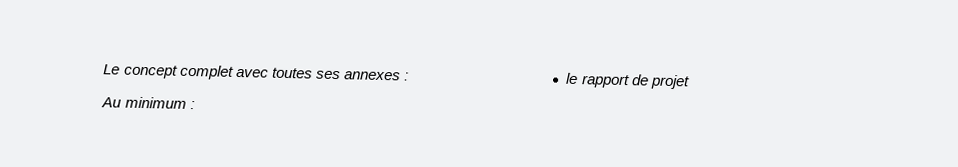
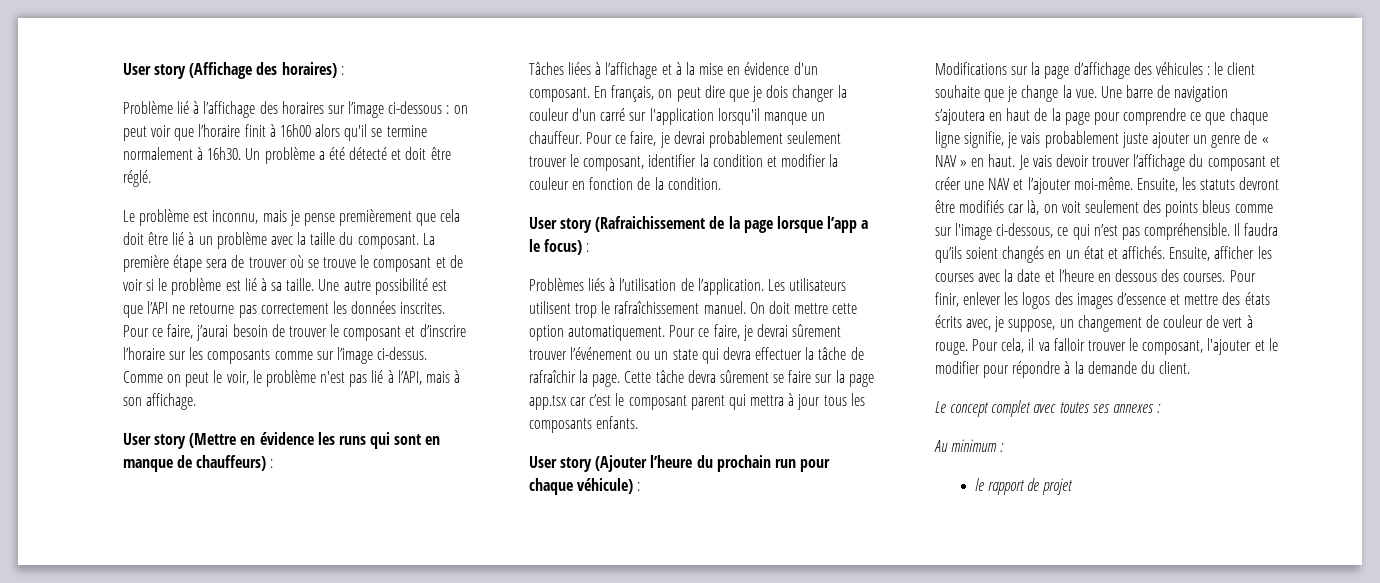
+ User story (Affichage des horaires) :
+ Problème lié à l’affichage des horaires sur l’image ci-dessous : on peut voir que l’horaire finit à 16h00 alors qu'il se termine normalement à 16h30. Un problème a été détecté et doit être réglé.
+ Le problème est inconnu, mais je pense premièrement que cela doit être lié à un problème avec la taille du composant. La première étape sera de trouver où se trouve le composant et de voir si le problème est lié à sa taille. Une autre possibilité est que l’API ne retourne pas correctement les données inscrites. Pour ce faire, j’aurai besoin de trouver le composant et d’inscrire l’horaire sur les composants comme sur l’image ci-dessus. Comme on peut le voir, le problème n'est pas lié à l’API, mais à son affichage.
+ User story (Mettre en évidence les runs qui sont en manque de chauffeurs) :
+ Tâches liées à l’affichage et à la mise en évidence d'un composant. En français, on peut dire que je dois changer la couleur d'un carré sur l'application lorsqu'il manque un chauffeur. Pour ce faire, je devrai probablement seulement trouver le composant, identifier la condition et modifier la couleur en fonction de la condition.
+ User story (Rafraichissement de la page lorsque l’app a le focus) :
+ Problèmes liés à l’utilisation de l’application. Les utilisateurs utilisent trop le rafraîchissement manuel. On doit mettre cette option automatiquement. Pour ce faire, je devrai sûrement trouver l’événement ou un state qui devra effectuer la tâche de rafraîchir la page. Cette tâche devra sûrement se faire sur la page app.tsx car c’est le composant parent qui mettra à jour tous les composants enfants.
+ User story (Ajouter l’heure du prochain run pour chaque véhicule) :
+ Modifications sur la page d’affichage des véhicules : le client souhaite que je change la vue. Une barre de navigation s’ajoutera en haut de la page pour comprendre ce que chaque ligne signifie, je vais probablement juste ajouter un genre de « NAV » en haut. Je vais devoir trouver l’affichage du composant et créer une NAV et l’ajouter moi-même. Ensuite, les statuts devront être modifiés car là, on voit seulement des points bleus comme sur l'image ci-dessous, ce qui n’est pas compréhensible. Il faudra qu’ils soient changés en un état et affichés. Ensuite, afficher les courses avec la date et l’heure en dessous des courses. Pour finir, enlever les logos des images d’essence et mettre des états écrits avec, je suppose, un changement de couleur de vert à rouge. Pour cela, il va falloir trouver le composant, l'ajouter et le modifier pour répondre à la demande du client.

